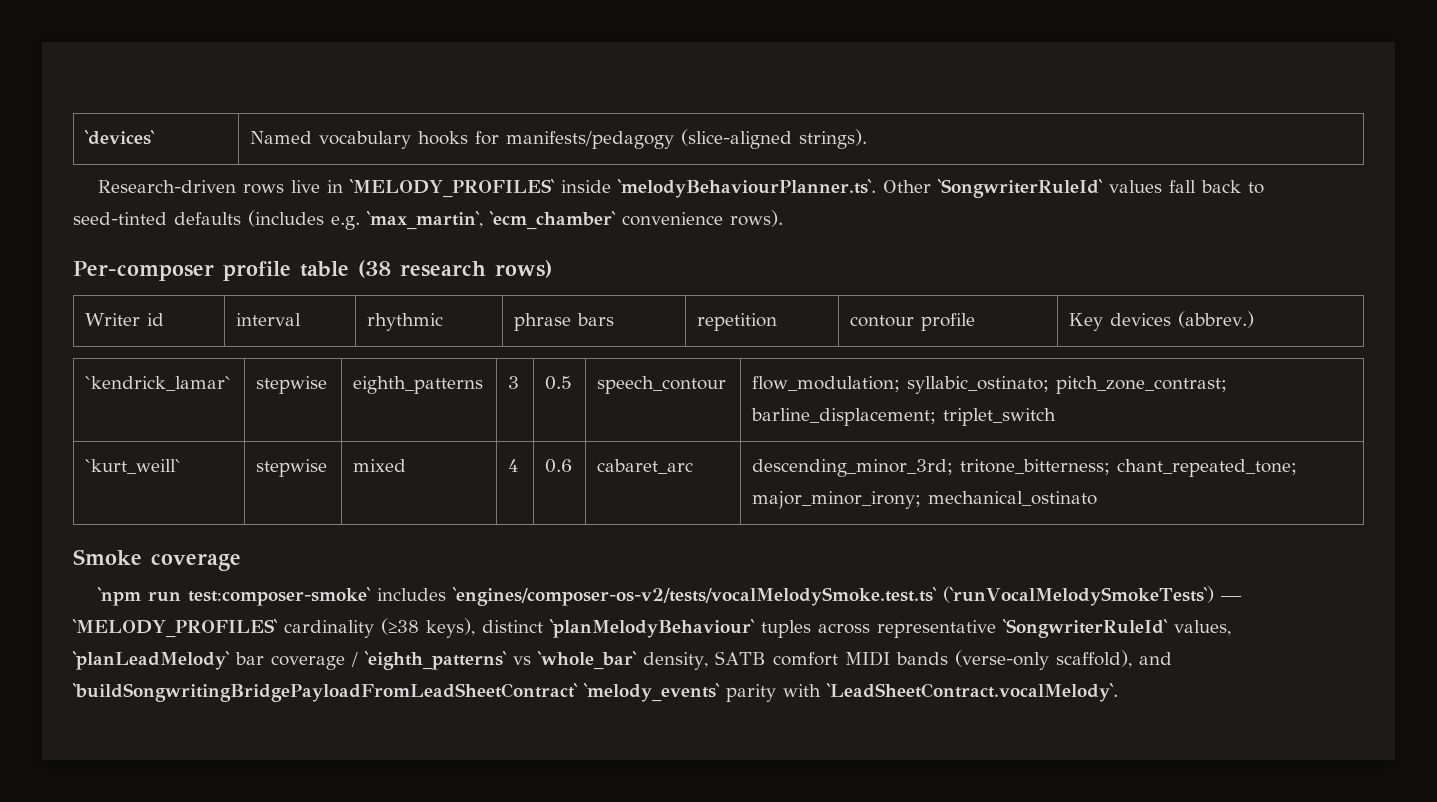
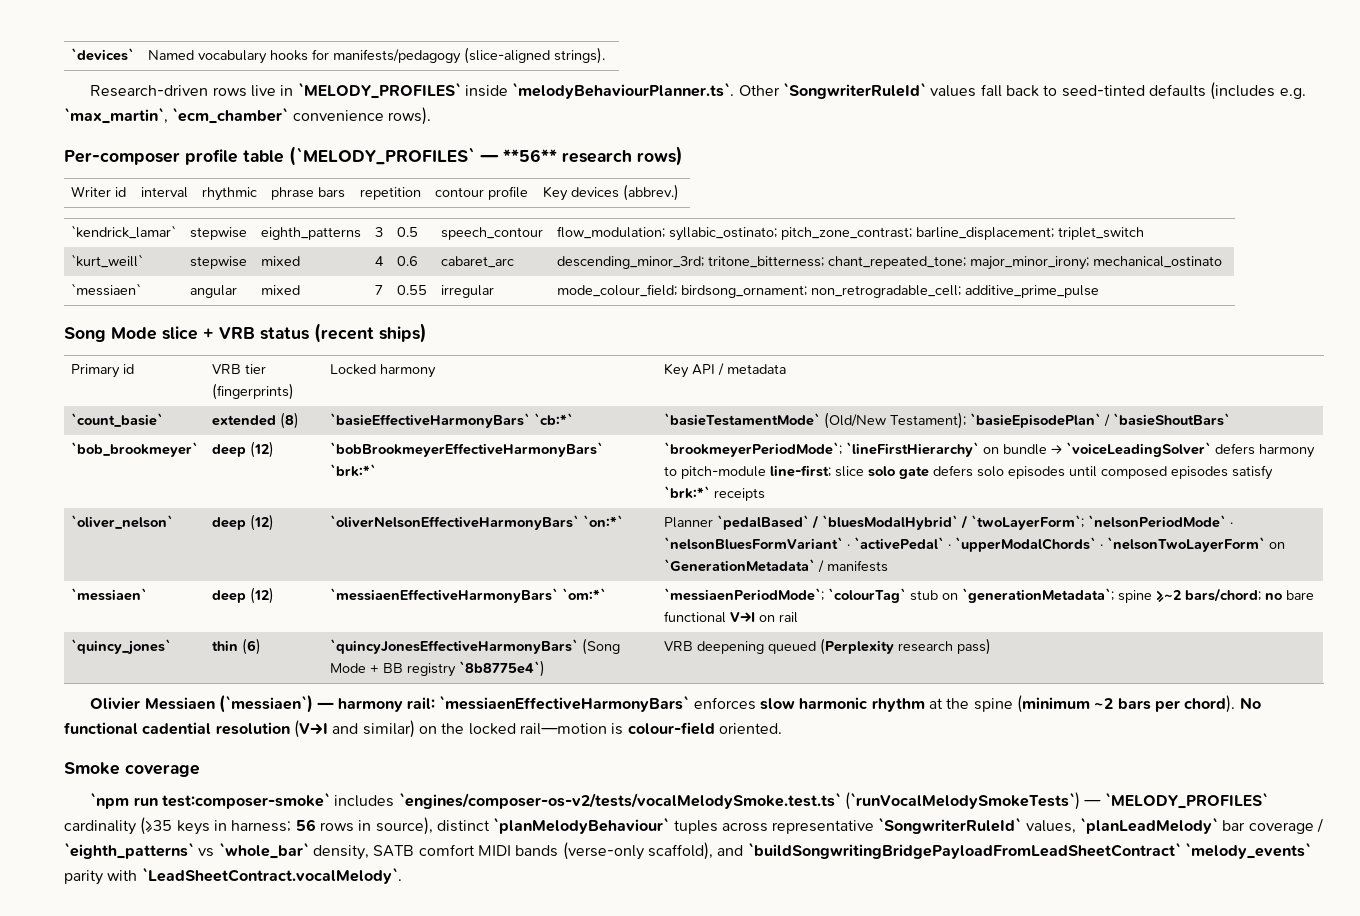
- Per-composer profile table (38 research rows)
+ Per-composer profile table (`MELODY_PROFILES` — **56** research rows)
+ `messiaen` | angular | mixed | 7 | 0.55 | irregular | mode_colour_field; birdsong_ornament; non_retrogradable_cell; additive_prime_pulse
+ Song Mode slice + VRB status (recent ships)
+ Primary id | VRB tier (fingerprints) | Locked harmony | Key API / metadata
+ `count_basie` | extended (8) | `basieEffectiveHarmonyBars` `cb:*` | `basieTestamentMode` (Old/New Testament); `basieEpisodePlan` / `basieShoutBars`
+ `bob_brookmeyer` | deep (12) | `bobBrookmeyerEffectiveHarmonyBars` `brk:*` | `brookmeyerPeriodMode`; `lineFirstHierarchy` on bundle → `voiceLeadingSolver` defers harmony to pitch-module line-first; slice solo gate defers solo episodes until composed episodes satisfy `brk:*` receipts
+ `oliver_nelson` | deep (12) | `oliverNelsonEffectiveHarmonyBars` `on:*` | Planner `pedalBased` / `bluesModalHybrid` / `twoLayerForm`; `nelsonPeriodMode` · `nelsonBluesFormVariant` · `activePedal` · `upperModalChords` · `nelsonTwoLayerForm` on `GenerationMetadata` / manifests
+ `messiaen` | deep (12) | `messiaenEffectiveHarmonyBars` `om:*` | `messiaenPeriodMode`; `colourTag` stub on `generationMetadata`; spine ≥~2 bars/chord; no bare functional V→I on rail
+ `quincy_jones` | thin (6) | `quincyJonesEffectiveHarmonyBars` (Song Mode + BB registry `8b8775e4`) | VRB deepening queued (Perplexity research pass)
+ Olivier Messiaen (`messiaen`) — harmony rail: `messiaenEffectiveHarmonyBars` enforces slow harmonic rhythm at the spine (minimum ~2 bars per chord). No functional cadential resolution (V→I and similar) on the locked rail—motion is colour-field oriented.
- `npm run test:composer-smoke` includes `engines/composer-os-v2/tests/vocalMelodySmoke.test.ts` (`runVocalMelodySmokeTests`) — `MELODY_PROFILES` cardinality (≥38 keys), distinct `planMelodyBehaviour` tuples across representative `SongwriterRuleId` values, `planLeadMelody` bar coverage / `eighth_patterns` vs `whole_bar` density, SATB comfort MIDI bands (verse-only scaffold), and `buildSongwritingBridgePayloadFromLeadSheetContract` `melody_events` parity with `LeadSheetContract.vocalMelody`.
+ `npm run test:composer-smoke` includes `engines/composer-os-v2/tests/vocalMelodySmoke.test.ts` (`runVocalMelodySmokeTests`) — `MELODY_PROFILES` cardinality (≥35 keys in harness; 56 rows in source), distinct `planMelodyBehaviour` tuples across representative `SongwriterRuleId` values, `planLeadMelody` bar coverage / `eighth_patterns` vs `whole_bar` density, SATB comfort MIDI bands (verse-only scaffold), and `buildSongwritingBridgePayloadFromLeadSheetContract` `melody_events` parity with `LeadSheetContract.vocalMelody`.

